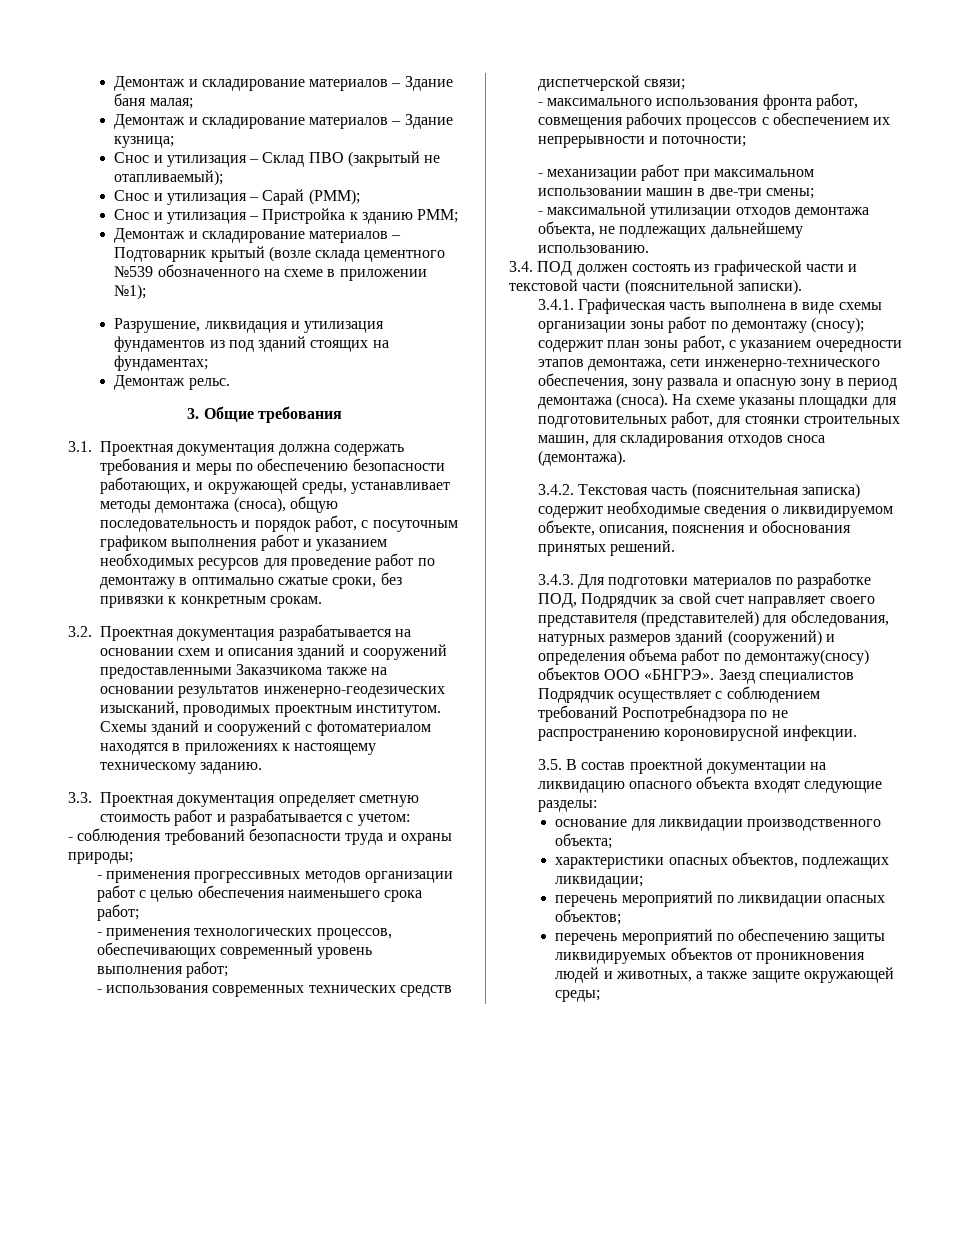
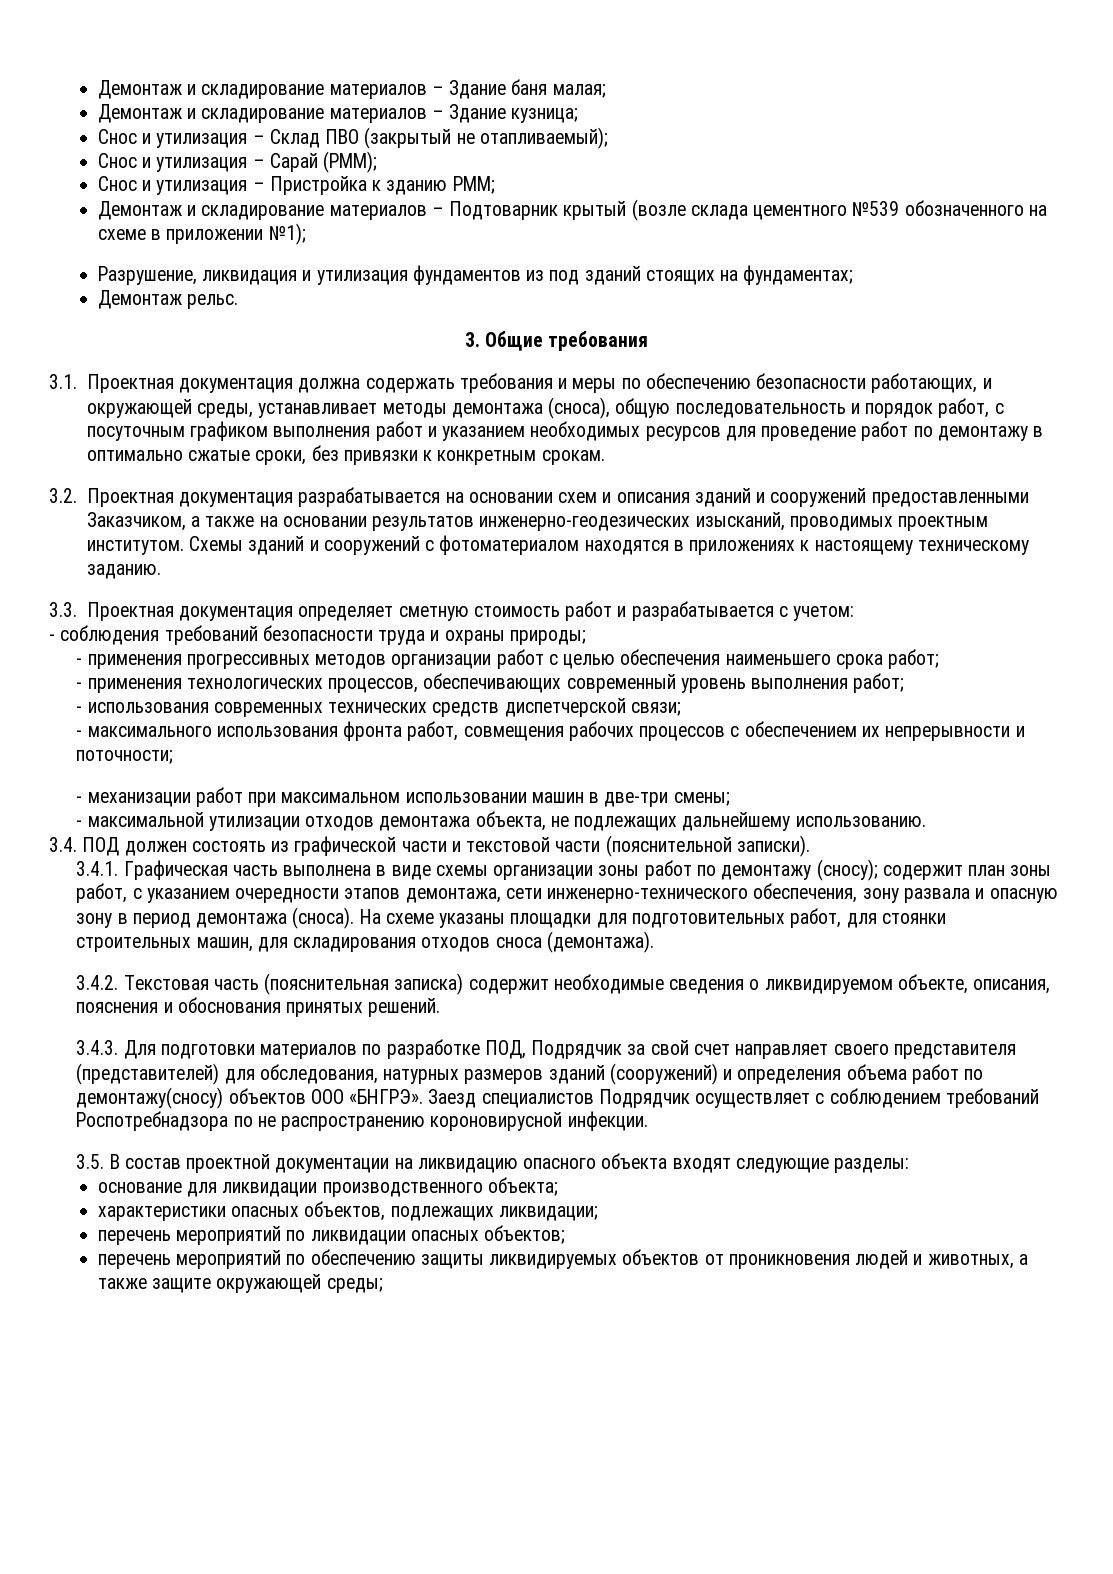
- 3.2. Проектная документация разрабатывается на основании схем и описания зданий и сооружений предоставленными Заказчикома также на основании результатов инженерно-геодезических изысканий, проводимых проектным институтом.
+ 3.2. Проектная документация разрабатывается на основании схем и описания зданий и сооружений предоставленными Заказчиком, а также на основании результатов инженерно-геодезических изысканий, проводимых проектным институтом.

